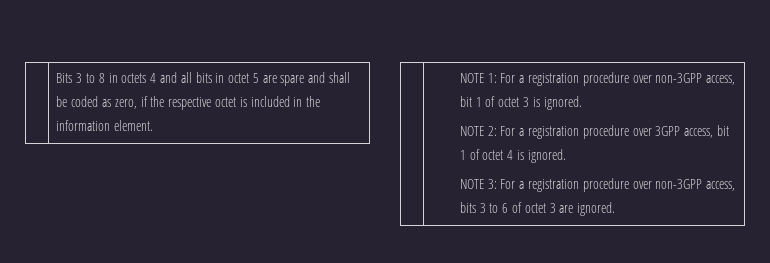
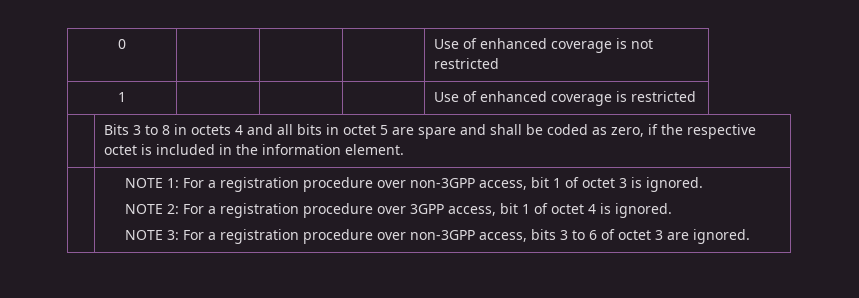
+ 0 | | | | Use of enhanced coverage is not restricted
+ 1 | | | | Use of enhanced coverage is restricted

